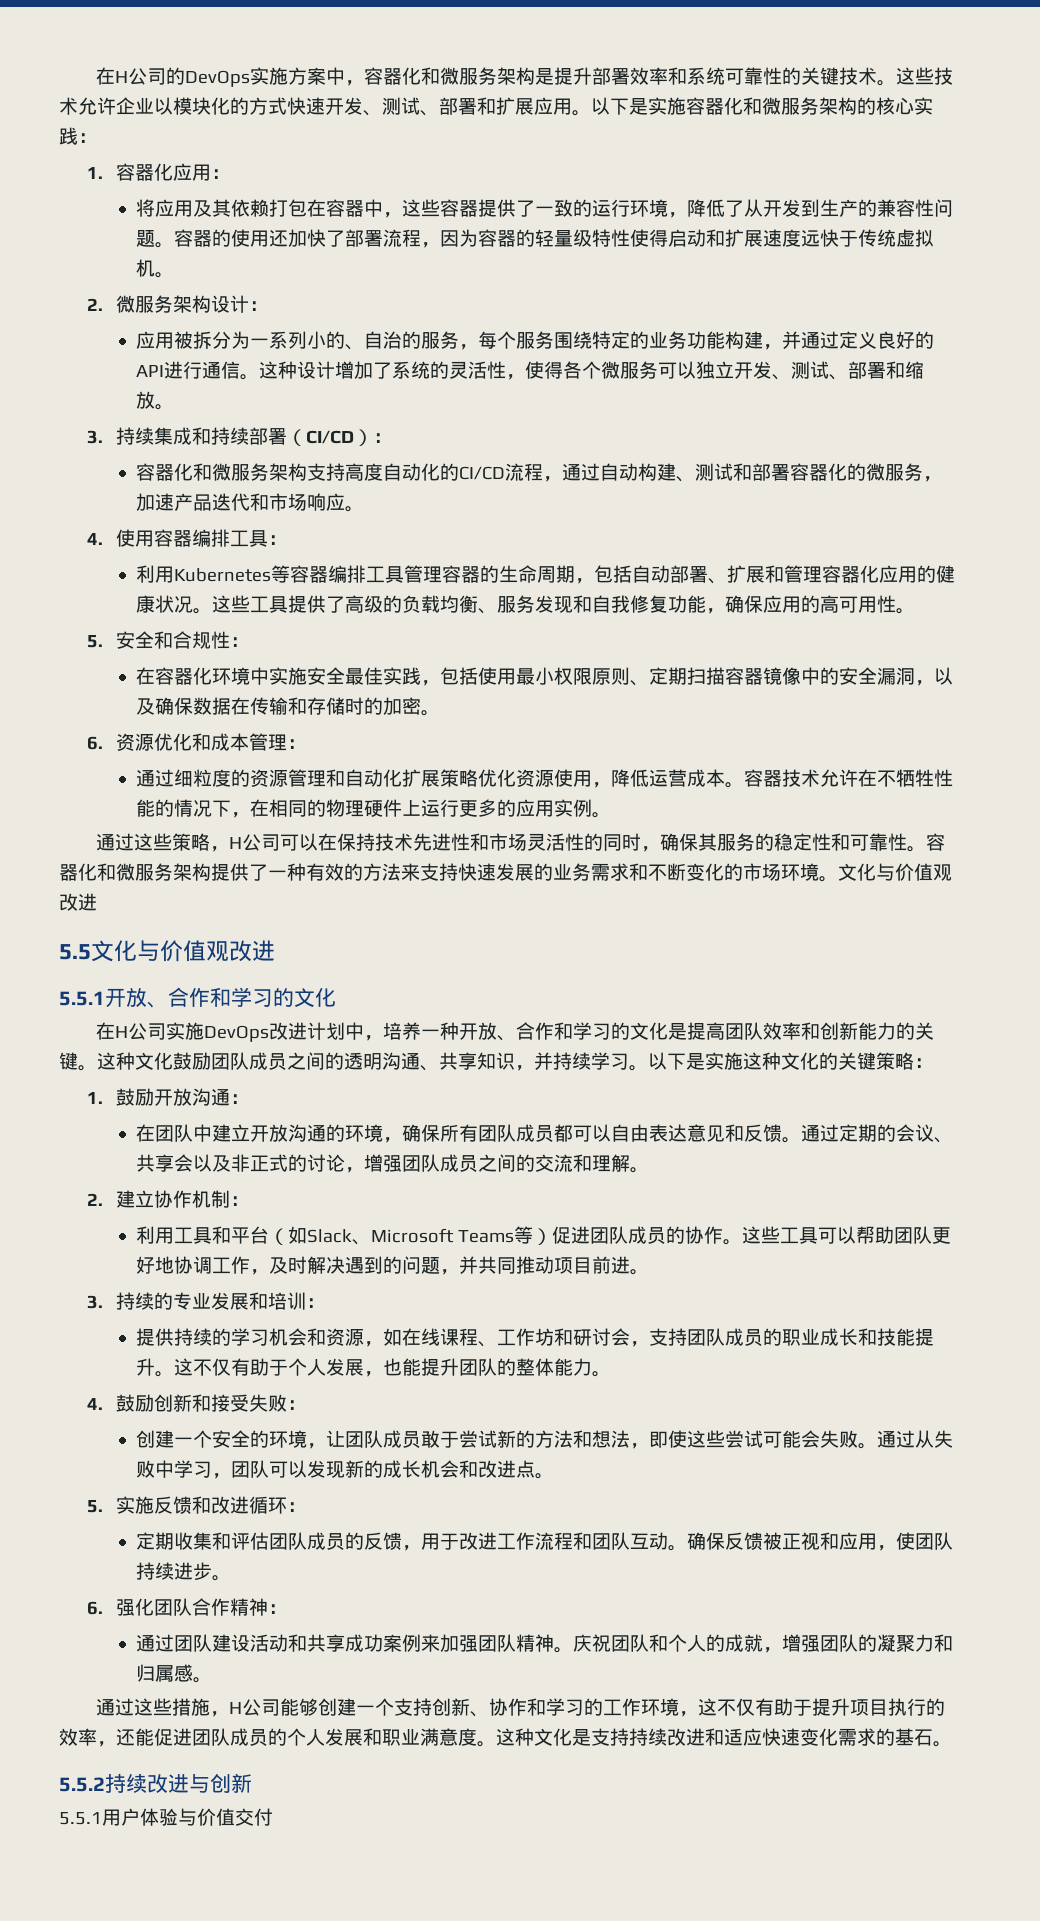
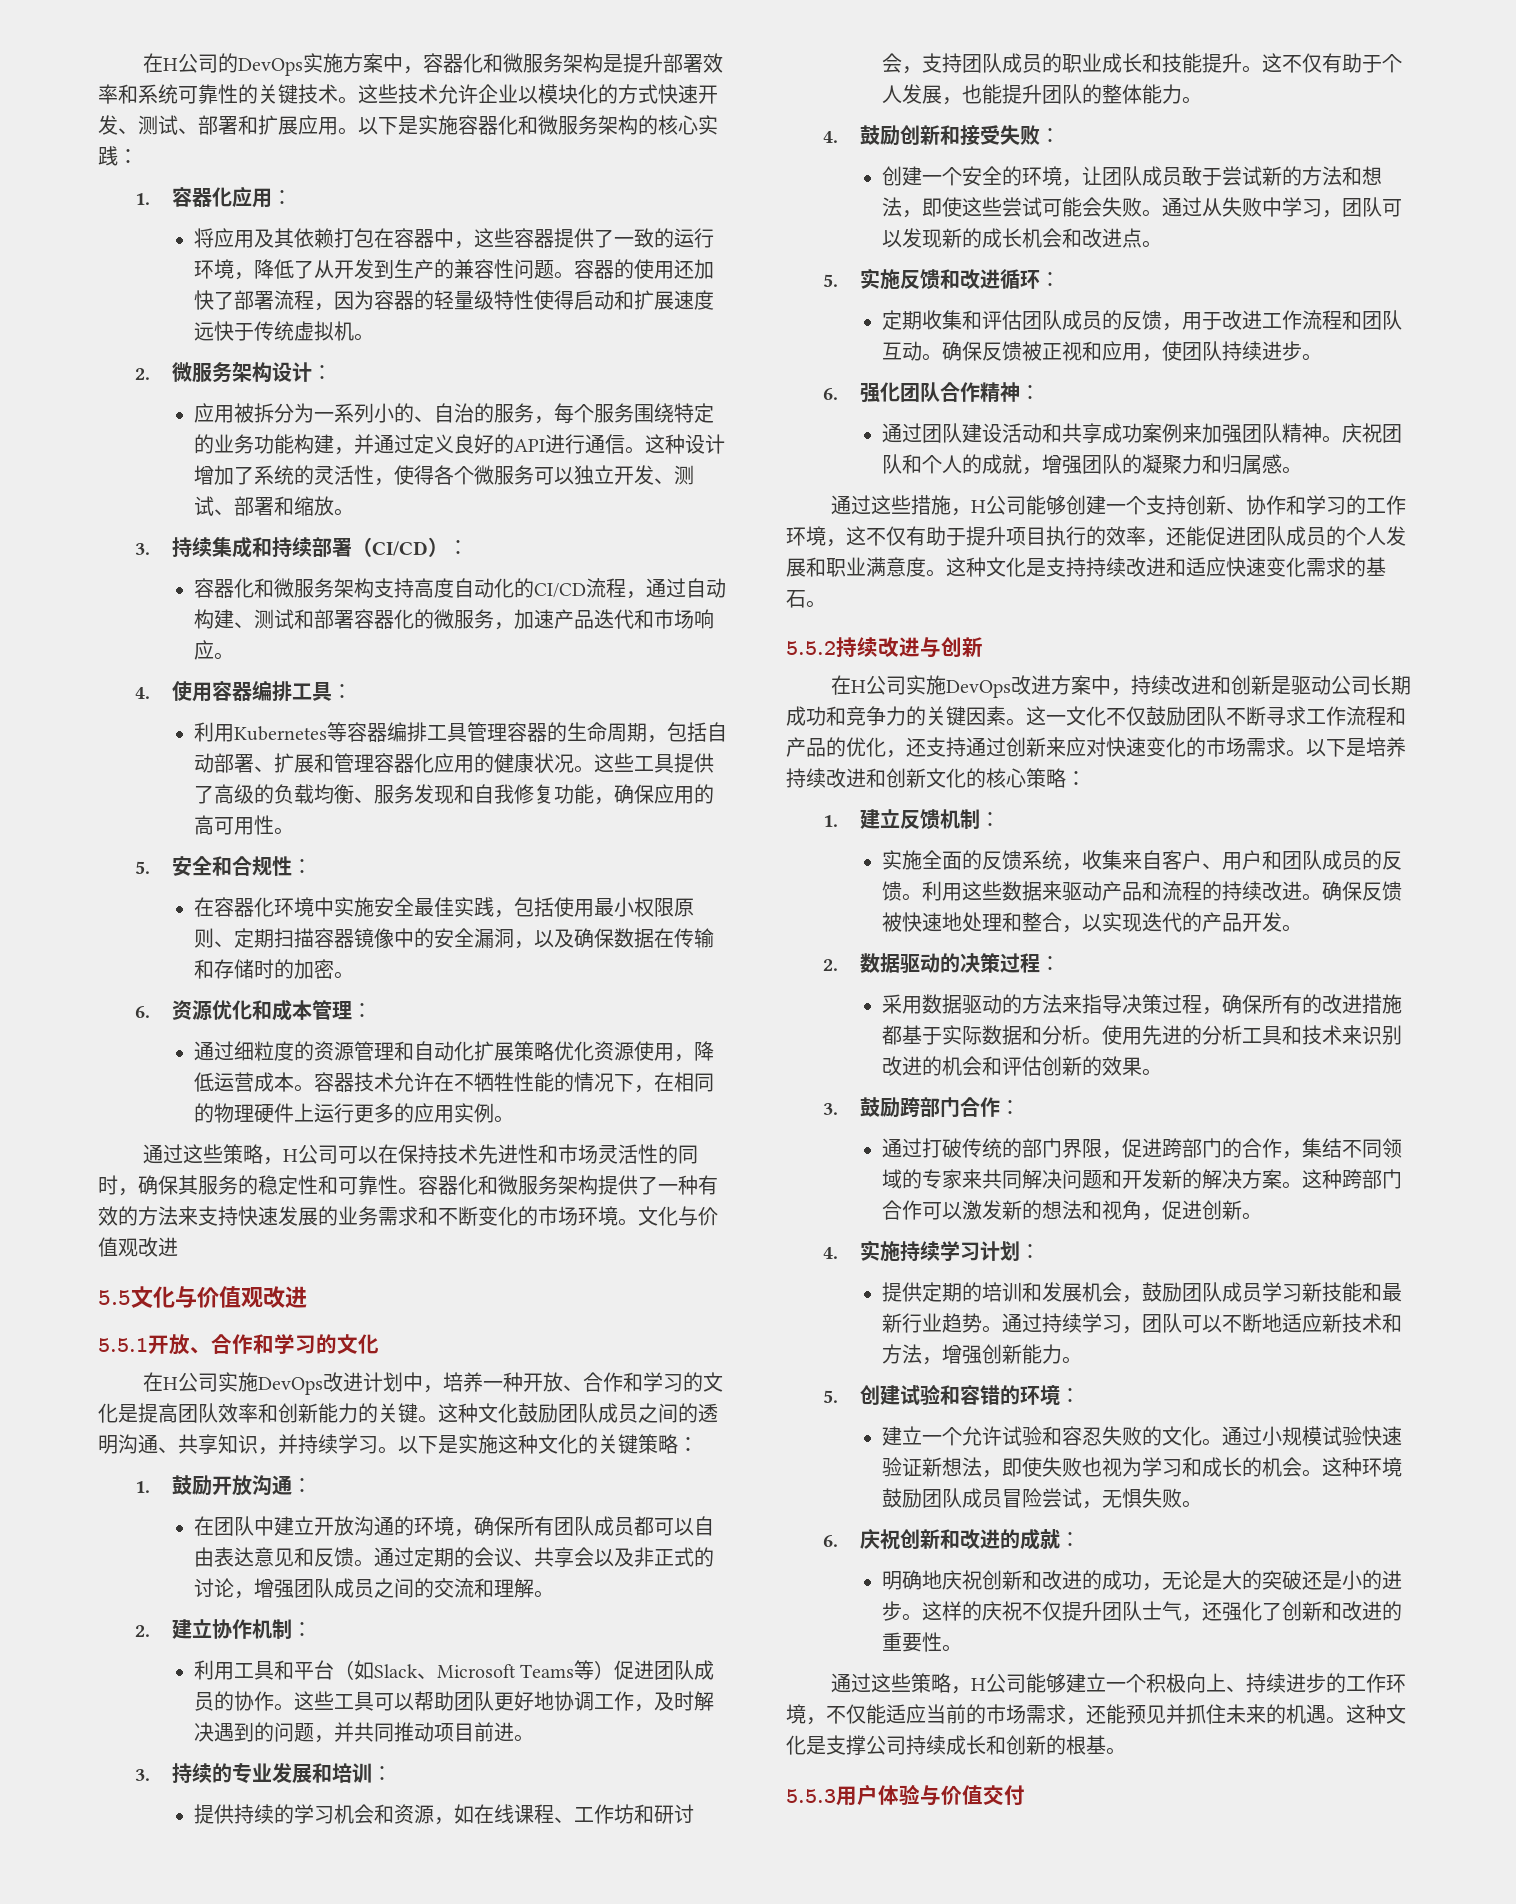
- 5.5.1用户体验与价值交付
+ 在H公司实施DevOps改进方案中，持续改进和创新是驱动公司长期成功和竞争力的关键因素。这一文化不仅鼓励团队不断寻求工作流程和产品的优化，还支持通过创新来应对快速变化的市场需求。以下是培养持续改进和创新文化的核心策略：
+ 1.建立反馈机制：
+ 实施全面的反馈系统，收集来自客户、用户和团队成员的反馈。利用这些数据来驱动产品和流程的持续改进。确保反馈被快速地处理和整合，以实现迭代的产品开发。
+ 2.数据驱动的决策过程：
+ 采用数据驱动的方法来指导决策过程，确保所有的改进措施都基于实际数据和分析。使用先进的分析工具和技术来识别改进的机会和评估创新的效果。
+ 3.鼓励跨部门合作：
+ 通过打破传统的部门界限，促进跨部门的合作，集结不同领域的专家来共同解决问题和开发新的解决方案。这种跨部门合作可以激发新的想法和视角，促进创新。
+ 4.实施持续学习计划：
+ 提供定期的培训和发展机会，鼓励团队成员学习新技能和最新行业趋势。通过持续学习，团队可以不断地适应新技术和方法，增强创新能力。
+ 5.创建试验和容错的环境：
+ 建立一个允许试验和容忍失败的文化。通过小规模试验快速验证新想法，即使失败也视为学习和成长的机会。这种环境鼓励团队成员冒险尝试，无惧失败。
+ 6.庆祝创新和改进的成就：
+ 明确地庆祝创新和改进的成功，无论是大的突破还是小的进步。这样的庆祝不仅提升团队士气，还强化了创新和改进的重要性。
+ 通过这些策略，H公司能够建立一个积极向上、持续进步的工作环境，不仅能适应当前的市场需求，还能预见并抓住未来的机遇。这种文化是支撑公司持续成长和创新的根基。
+ 5.5.3用户体验与价值交付

